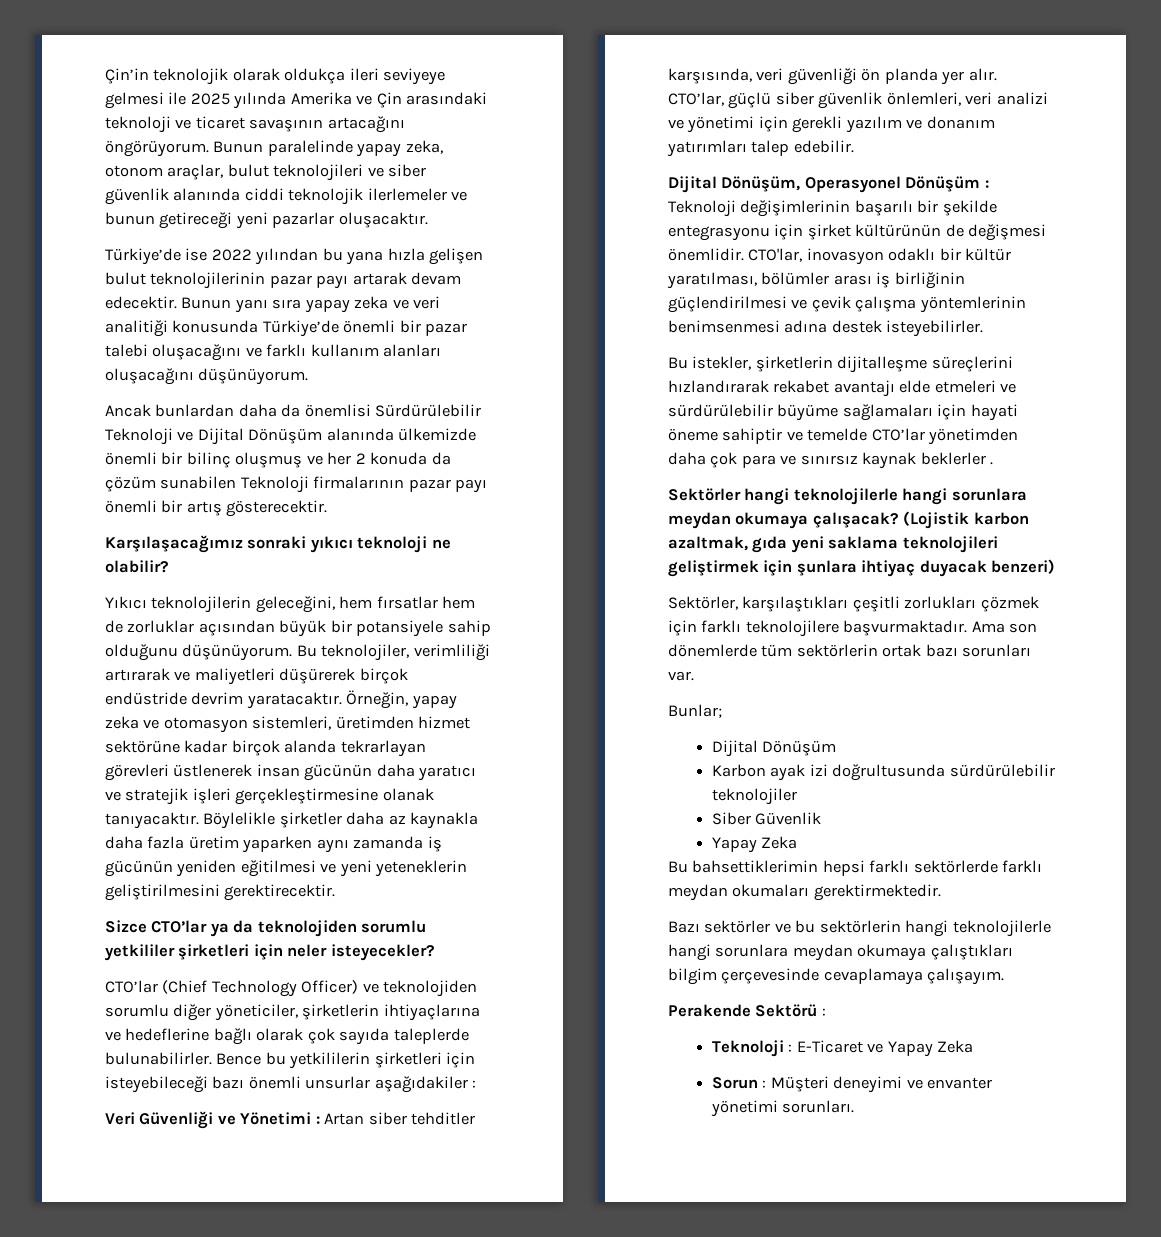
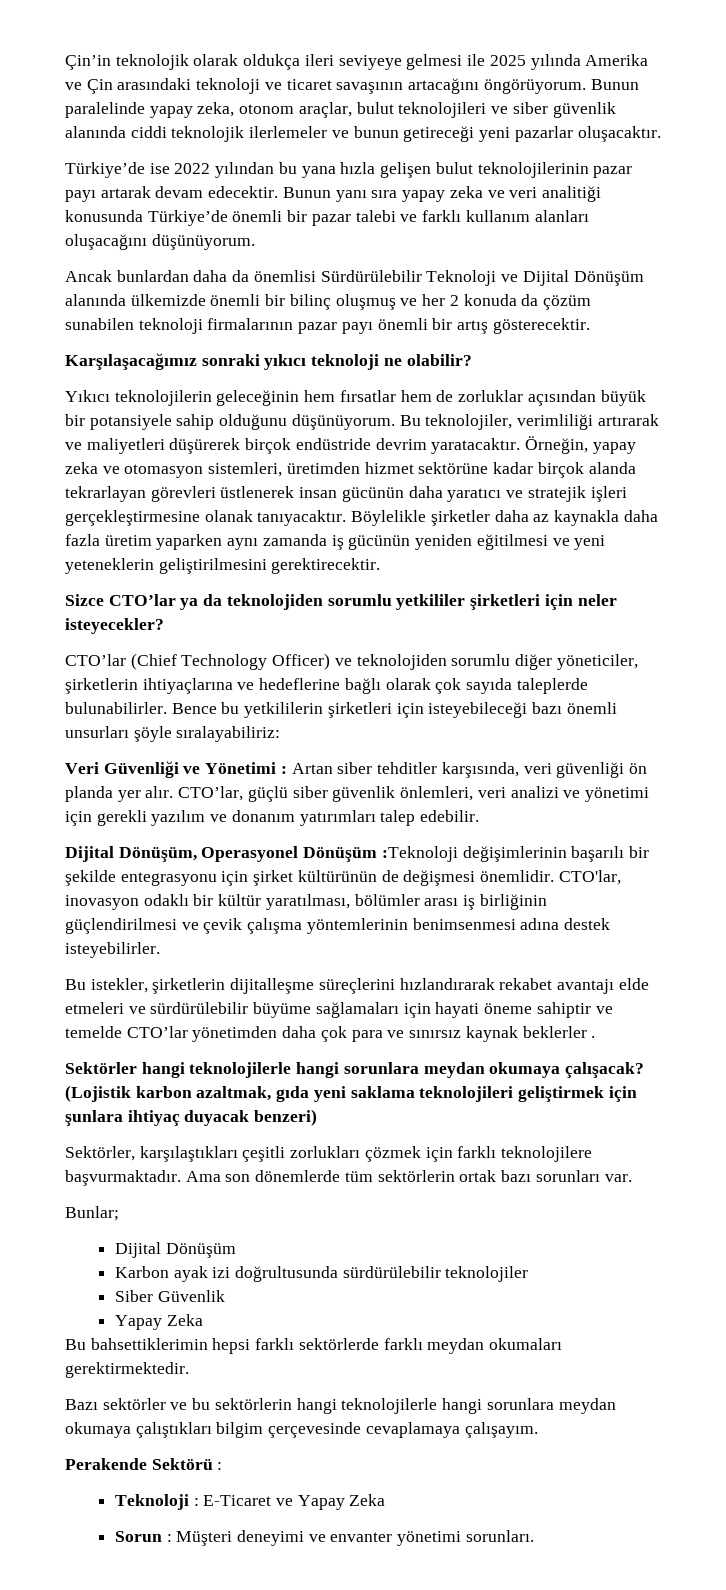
- Bunun yanı sıra yapay zeka ve veri analitiği konusunda Türkiye’de önemli bir pazar talebi oluşacağını ve farklı kullanım alanları oluşacağını düşünüyorum.
+ Bunun yanı sıra yapay zeka ve veri analitiği konusunda Türkiye’de önemli bir pazar talebi ve farklı kullanım alanları oluşacağını düşünüyorum.
- Ancak bunlardan daha da önemlisi Sürdürülebilir Teknoloji ve Dijital Dönüşüm alanında ülkemizde önemli bir bilinç oluşmuş ve her 2 konuda da çözüm sunabilen Teknoloji firmalarının pazar payı önemli bir artış gösterecektir.
+ Ancak bunlardan daha da önemlisi Sürdürülebilir Teknoloji ve Dijital Dönüşüm alanında ülkemizde önemli bir bilinç oluşmuş ve her 2 konuda da çözüm sunabilen teknoloji firmalarının pazar payı önemli bir artış gösterecektir.
- Yıkıcı teknolojilerin geleceğini, hem fırsatlar hem de zorluklar açısından büyük bir potansiyele sahip olduğunu düşünüyorum.
+ Yıkıcı teknolojilerin geleceğinin hem fırsatlar hem de zorluklar açısından büyük bir potansiyele sahip olduğunu düşünüyorum.
- Bence bu yetkililerin şirketleri için isteyebileceği bazı önemli unsurlar aşağıdakiler :
+ Bence bu yetkililerin şirketleri için isteyebileceği bazı önemli unsurları şöyle sıralayabiliriz:
- Dijital Dönüşüm, Operasyonel Dönüşüm : Teknoloji değişimlerinin başarılı bir şekilde entegrasyonu için şirket kültürünün de değişmesi önemlidir.
+ Dijital Dönüşüm, Operasyonel Dönüşüm :Teknoloji değişimlerinin başarılı bir şekilde entegrasyonu için şirket kültürünün de değişmesi önemlidir.

